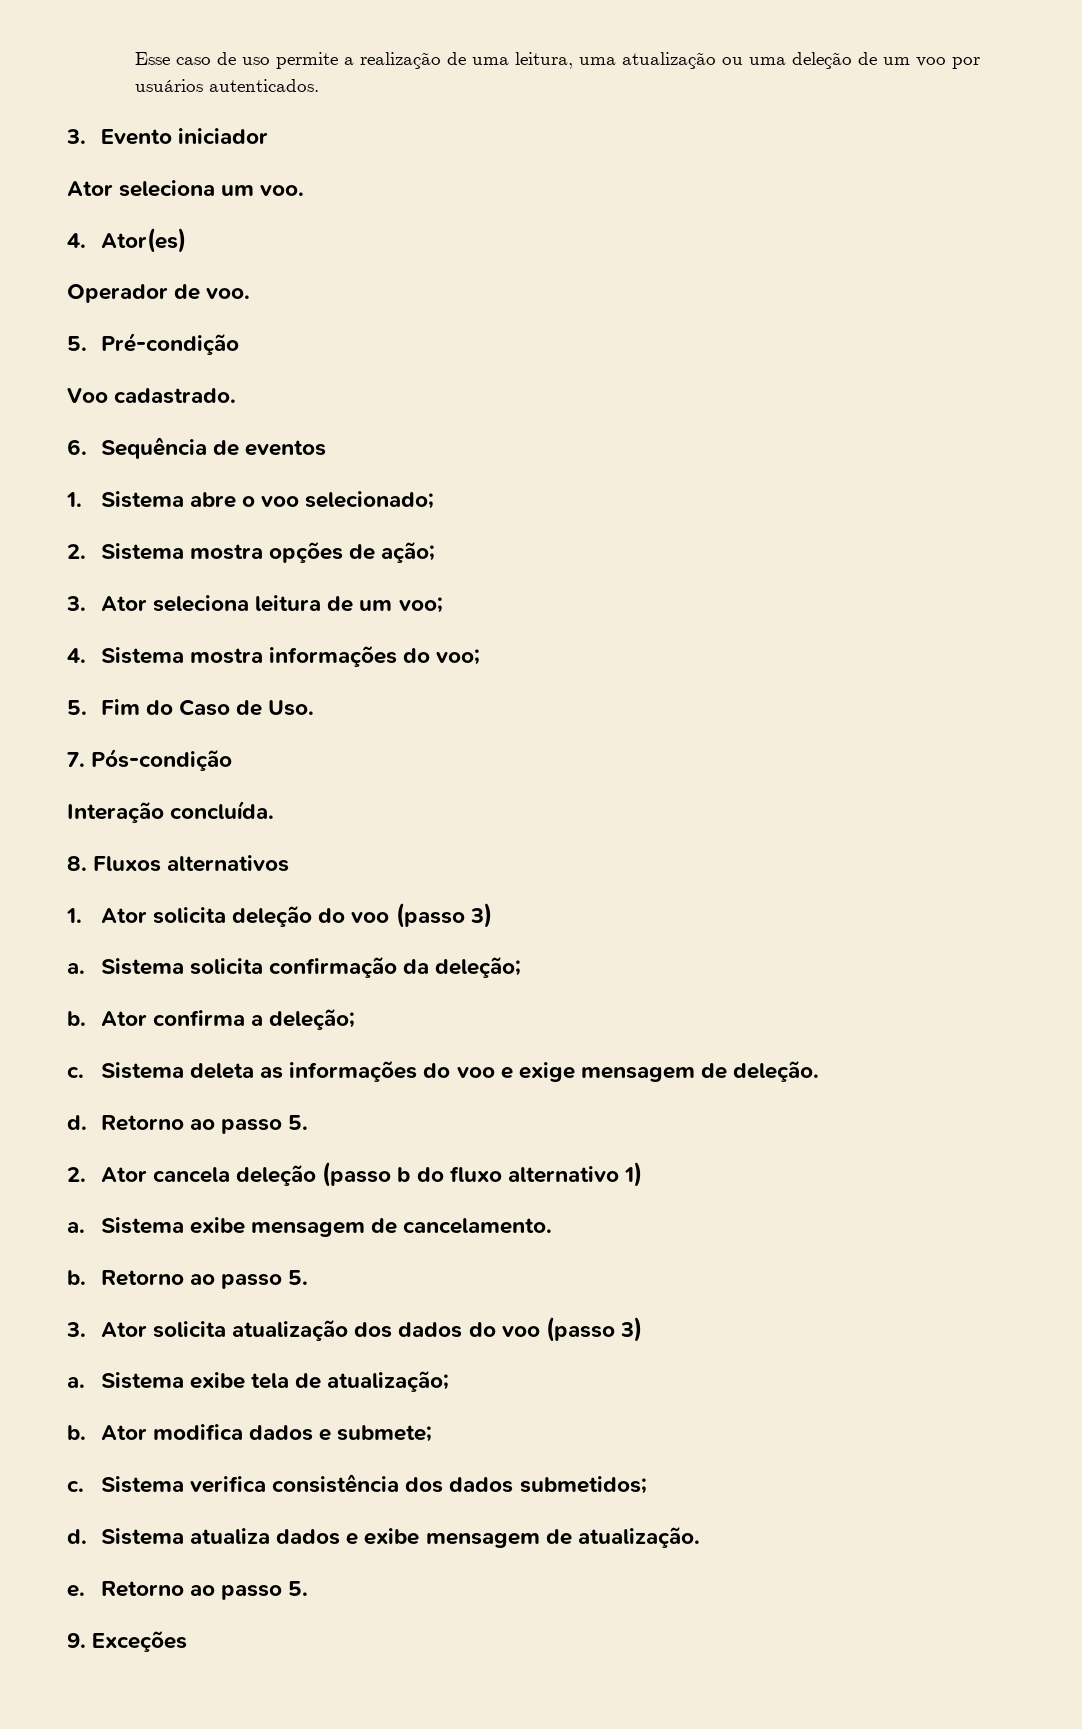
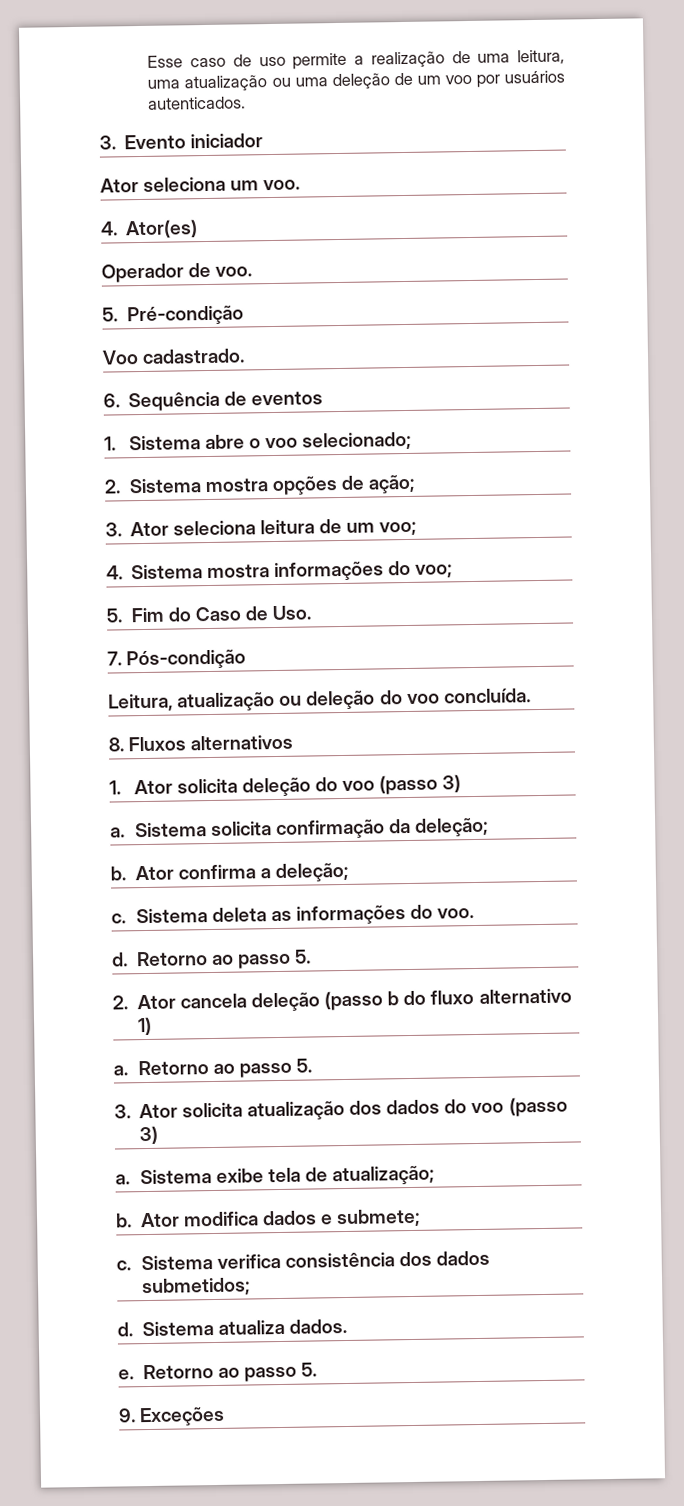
- Interação concluída.
+ Leitura, atualização ou deleção do voo concluída.
- Sistema deleta as informações do voo e exige mensagem de deleção.
+ Sistema deleta as informações do voo.
- Sistema exibe mensagem de cancelamento.
- b.
- Sistema atualiza dados e exibe mensagem de atualização.
+ Sistema atualiza dados.

